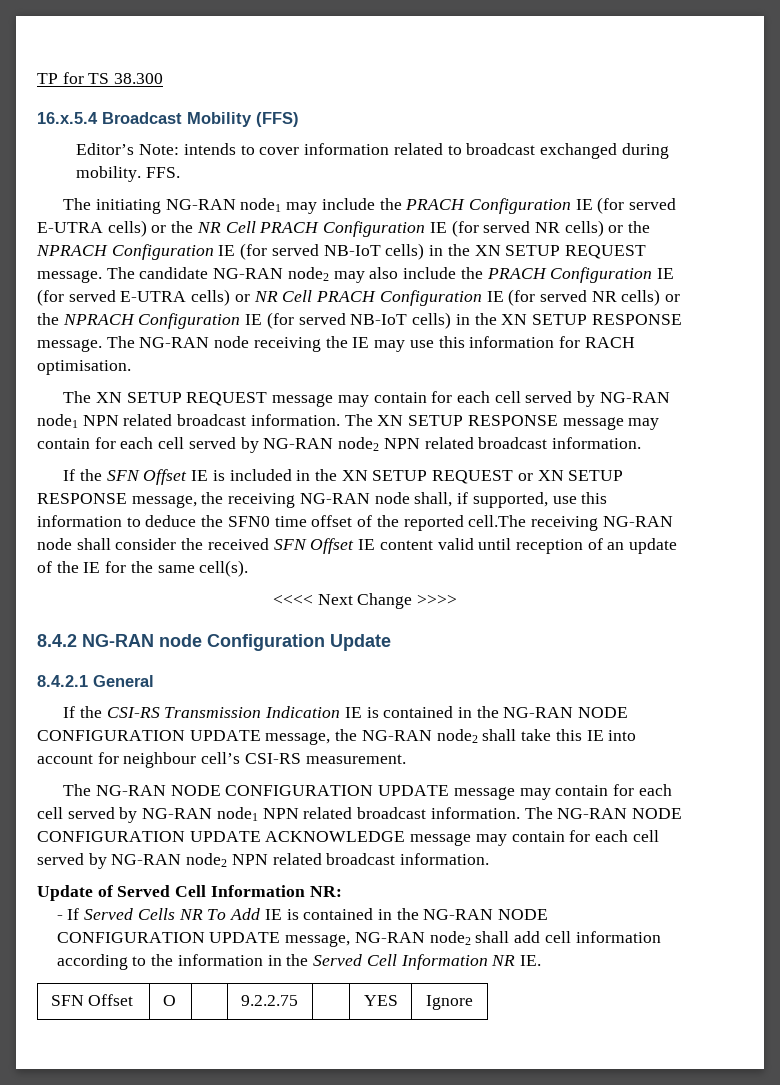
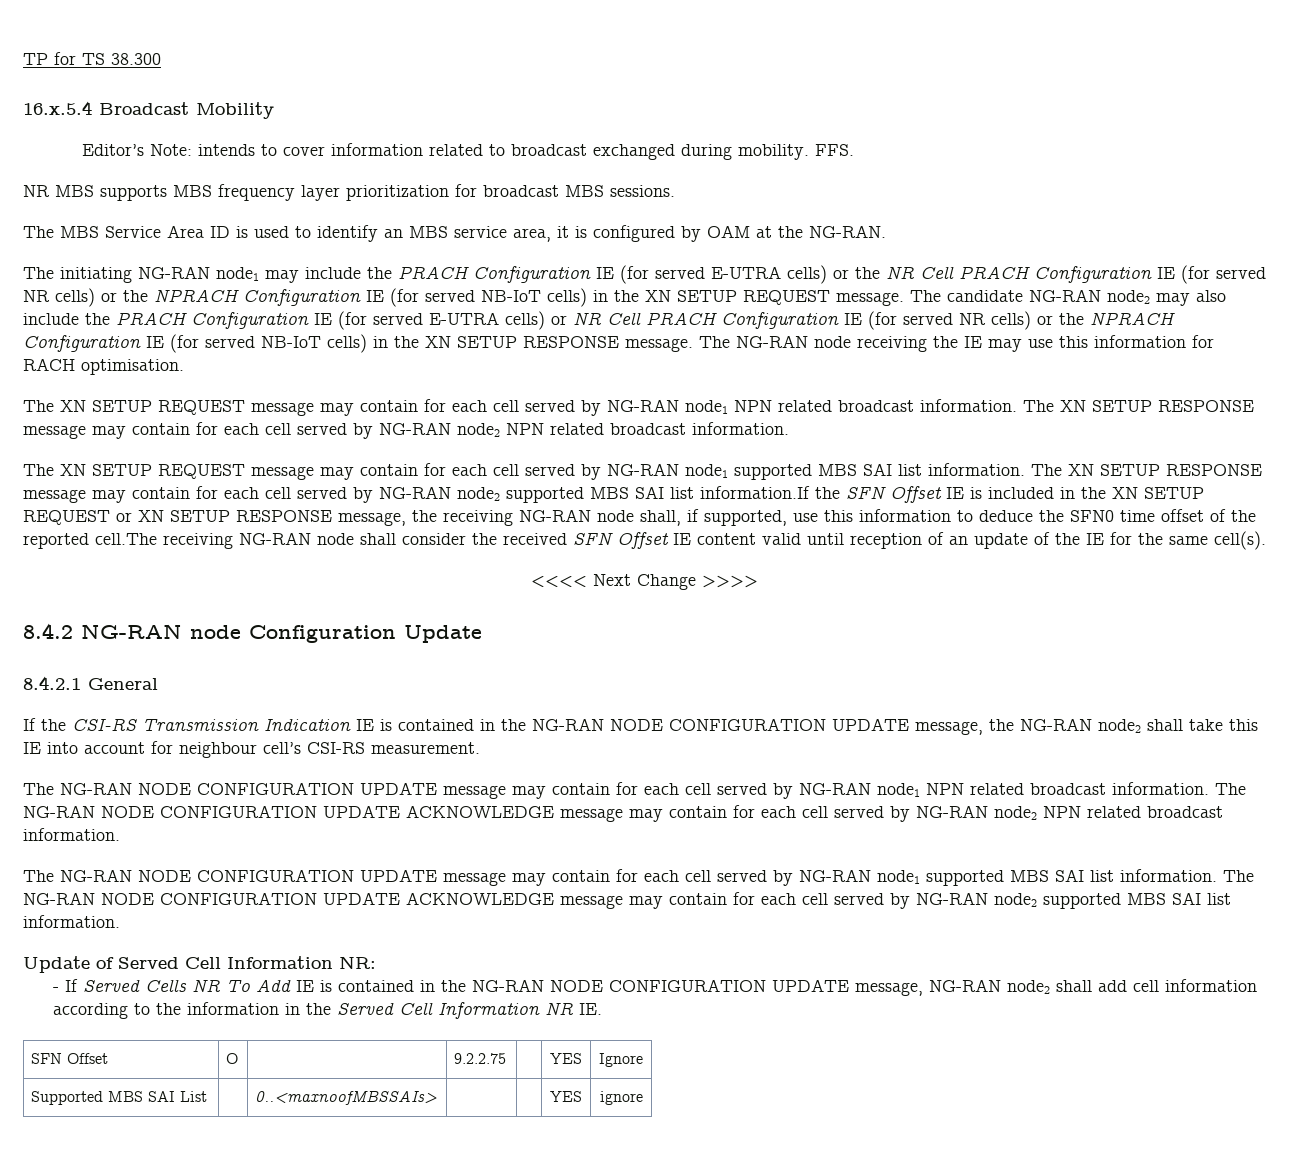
- 16.x.5.4 Broadcast Mobility (FFS)
+ 16.x.5.4 Broadcast Mobility
+ NR MBS supports MBS frequency layer prioritization for broadcast MBS sessions.
+ The MBS Service Area ID is used to identify an MBS service area, it is configured by OAM at the NG-RAN.
- If the SFN Offset IE is included in the XN SETUP REQUEST or XN SETUP RESPONSE message, the receiving NG-RAN node shall, if supported, use this information to deduce the SFN0 time offset of the reported cell.The receiving NG-RAN node shall consider the received SFN Offset IE content valid until reception of an update of the IE for the same cell(s).
+ The XN SETUP REQUEST message may contain for each cell served by NG-RAN node1 supported MBS SAI list information. The XN SETUP RESPONSE message may contain for each cell served by NG-RAN node2 supported MBS SAI list information.If the SFN Offset IE is included in the XN SETUP REQUEST or XN SETUP RESPONSE message, the receiving NG-RAN node shall, if supported, use this information to deduce the SFN0 time offset of the reported cell.The receiving NG-RAN node shall consider the received SFN Offset IE content valid until reception of an update of the IE for the same cell(s).
+ The NG-RAN NODE CONFIGURATION UPDATE message may contain for each cell served by NG-RAN node1 supported MBS SAI list information. The NG-RAN NODE CONFIGURATION UPDATE ACKNOWLEDGE message may contain for each cell served by NG-RAN node2 supported MBS SAI list information.
+ Supported MBS SAI List | | 0..<maxnoofMBSSAIs> | | | YES | ignore

